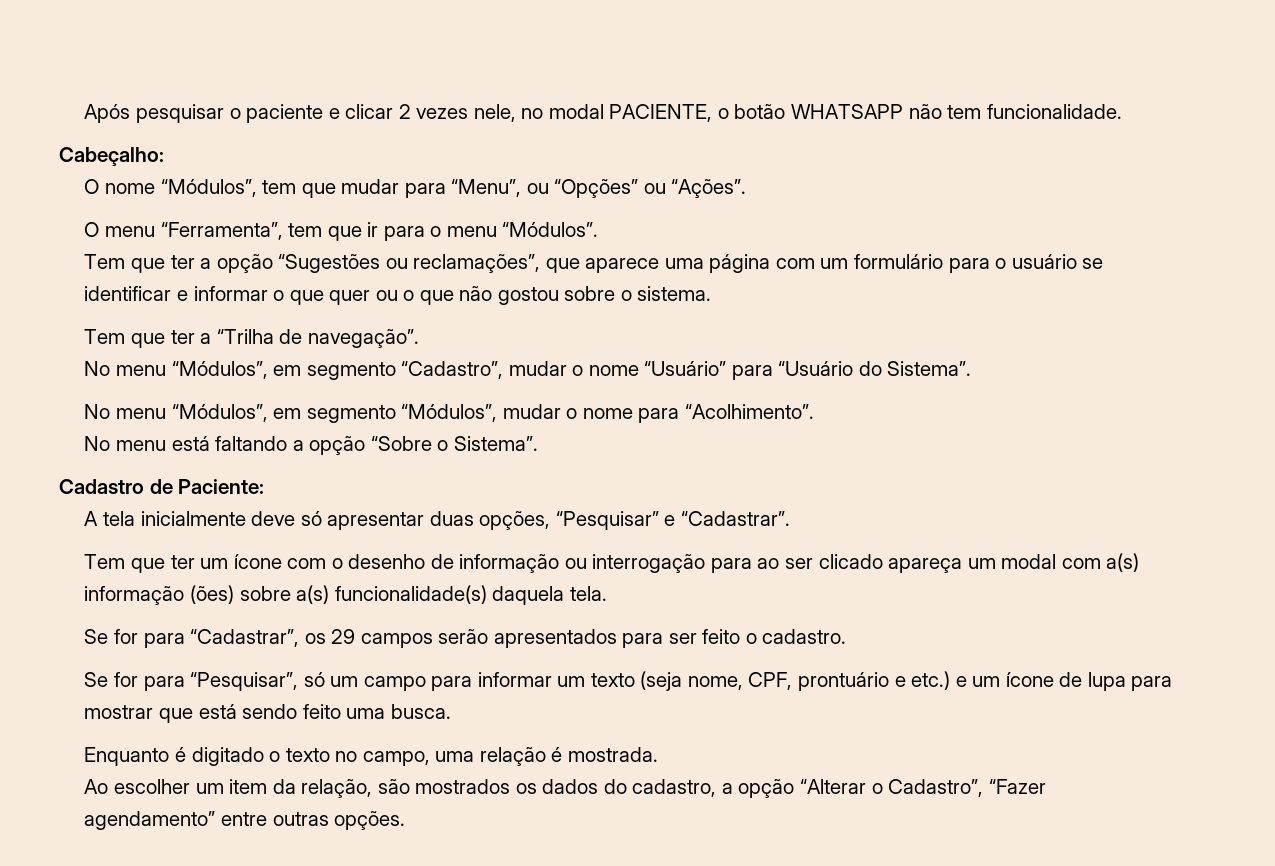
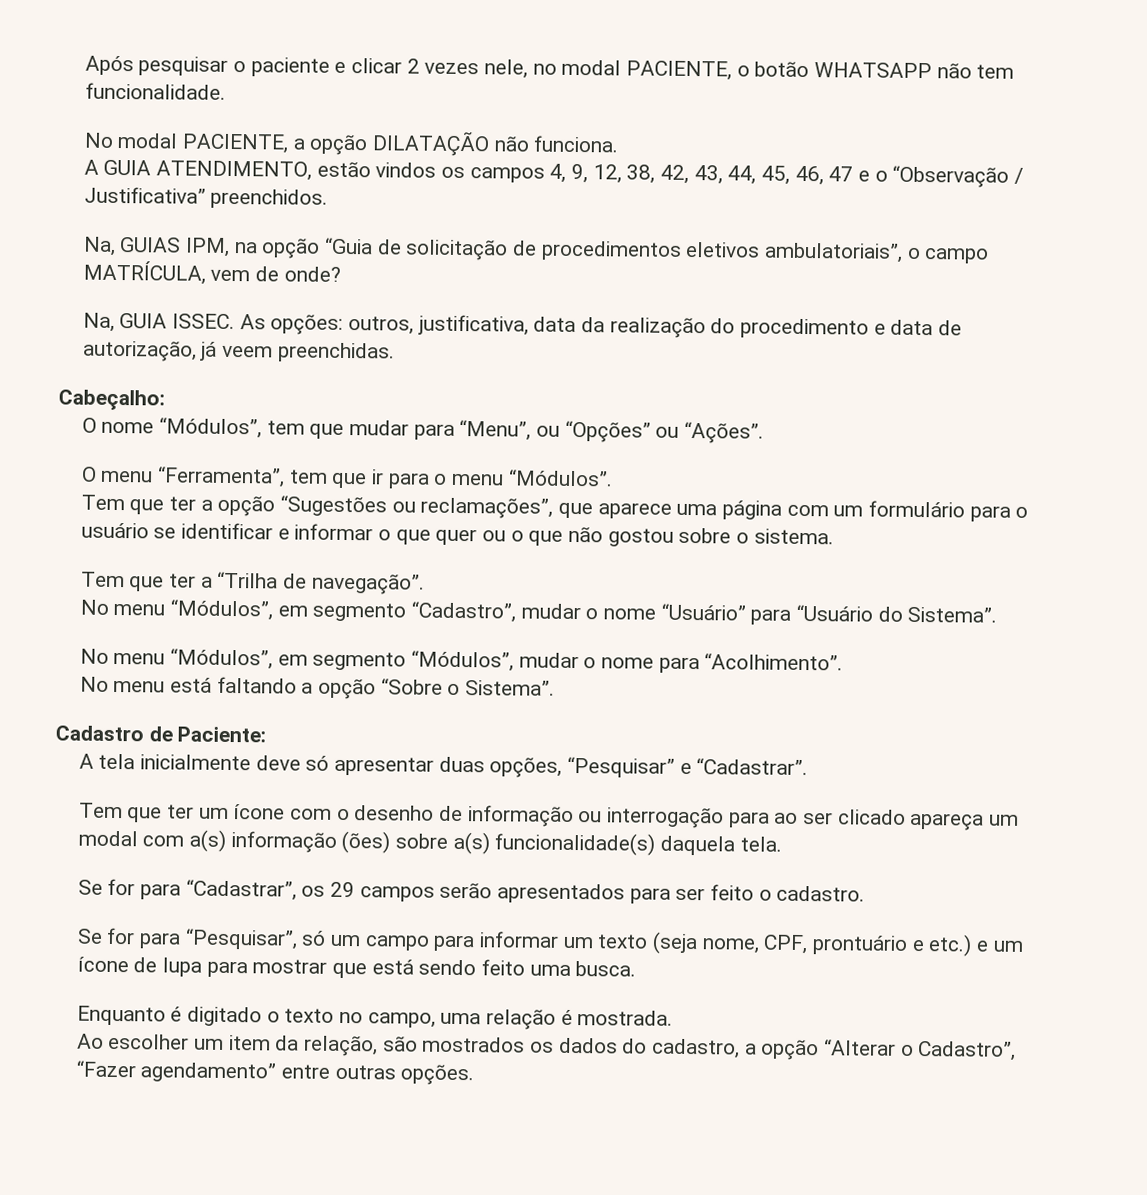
+ No modal PACIENTE, a opção DILATAÇÃO não funciona.
+ A GUIA ATENDIMENTO, estão vindos os campos 4, 9, 12, 38, 42, 43, 44, 45, 46, 47 e o “Observação / Justificativa” preenchidos.
+ Na, GUIAS IPM, na opção “Guia de solicitação de procedimentos eletivos ambulatoriais”, o campo MATRÍCULA, vem de onde?
+ Na, GUIA ISSEC. As opções: outros, justificativa, data da realização do procedimento e data de autorização, já veem preenchidas.

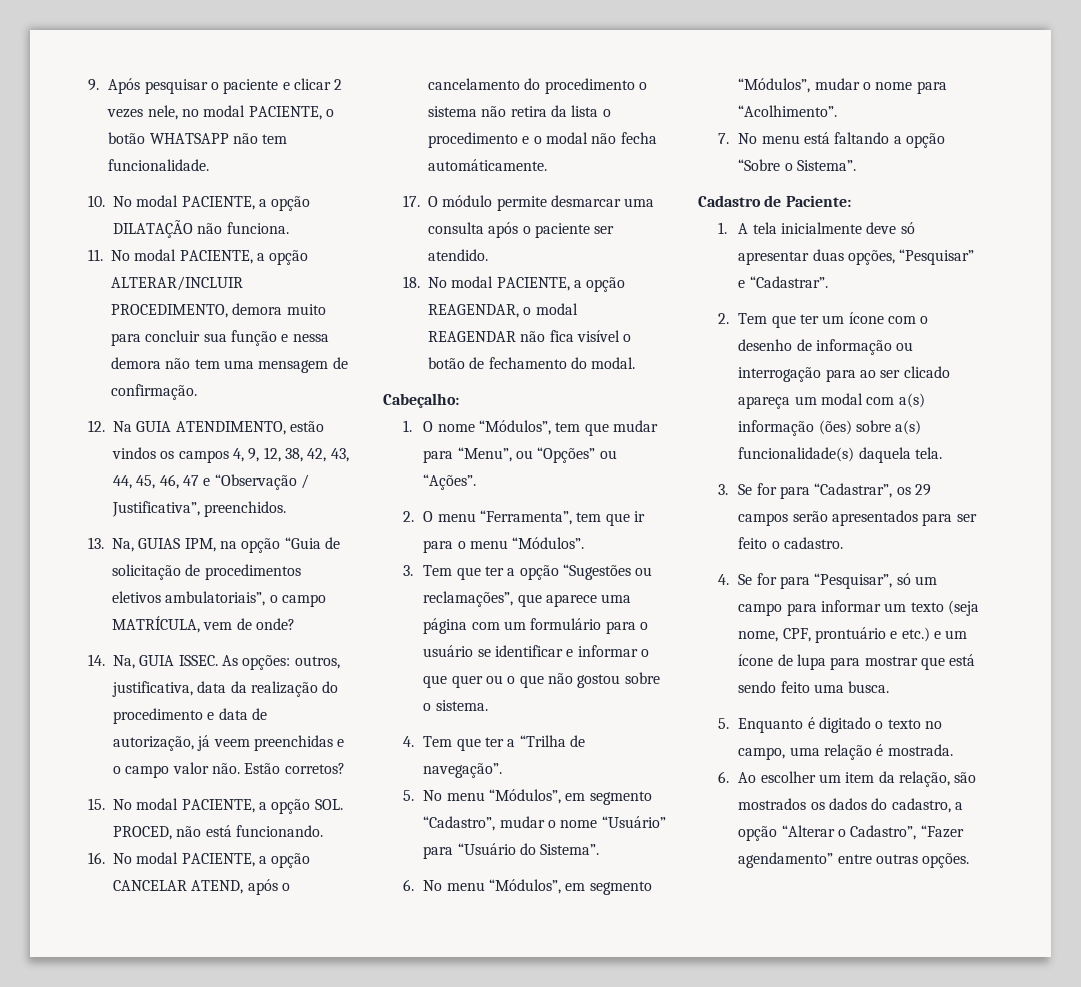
- Após pesquisar o paciente e clicar 2 vezes nele, no modal PACIENTE, o botão WHATSAPP não tem funcionalidade.
+ 9. Após pesquisar o paciente e clicar 2 vezes nele, no modal PACIENTE, o botão WHATSAPP não tem funcionalidade.
- No modal PACIENTE, a opção DILATAÇÃO não funciona.
+ 10. No modal PACIENTE, a opção DILATAÇÃO não funciona.
- A GUIA ATENDIMENTO, estão vindos os campos 4, 9, 12, 38, 42, 43, 44, 45, 46, 47 e o “Observação / Justificativa” preenchidos.
+ 11. No modal PACIENTE, a opção ALTERAR/INCLUIR PROCEDIMENTO, demora muito para concluir sua função e nessa demora não tem uma mensagem de confirmação.
+ 12. Na GUIA ATENDIMENTO, estão vindos os campos 4, 9, 12, 38, 42, 43, 44, 45, 46, 47 e “Observação / Justificativa”, preenchidos.
- Na, GUIAS IPM, na opção “Guia de solicitação de procedimentos eletivos ambulatoriais”, o campo MATRÍCULA, vem de onde?
+ 13. Na, GUIAS IPM, na opção “Guia de solicitação de procedimentos eletivos ambulatoriais”, o campo MATRÍCULA, vem de onde?
- Na, GUIA ISSEC.
+ 14. Na, GUIA ISSEC.
- As opções: outros, justificativa, data da realização do procedimento e data de autorização, já veem preenchidas.
+ As opções: outros, justificativa, data da realização do procedimento e data de autorização, já veem preenchidas e o campo valor não. Estão corretos?
+ 15. No modal PACIENTE, a opção SOL. PROCED, não está funcionando.
+ 16. No modal PACIENTE, a opção CANCELAR ATEND, após o cancelamento do procedimento o sistema não retira da lista o procedimento e o modal não fecha automáticamente.
+ 17. O módulo permite desmarcar uma consulta após o paciente ser atendido.
+ 18. No modal PACIENTE, a opção REAGENDAR, o modal REAGENDAR não fica visível o botão de fechamento do modal.
- O nome “Módulos”, tem que mudar para “Menu”, ou “Opções” ou “Ações”.
+ 1. O nome “Módulos”, tem que mudar para “Menu”, ou “Opções” ou “Ações”.
- O menu “Ferramenta”, tem que ir para o menu “Módulos”.
+ 2. O menu “Ferramenta”, tem que ir para o menu “Módulos”.
- Tem que ter a opção “Sugestões ou reclamações”, que aparece uma página com um formulário para o usuário se identificar e informar o que quer ou o que não gostou sobre o sistema.
+ 3. Tem que ter a opção “Sugestões ou reclamações”, que aparece uma página com um formulário para o usuário se identificar e informar o que quer ou o que não gostou sobre o sistema.
- Tem que ter a “Trilha de navegação”.
+ 4. Tem que ter a “Trilha de navegação”.
- No menu “Módulos”, em segmento “Cadastro”, mudar o nome “Usuário” para “Usuário do Sistema”.
+ 5. No menu “Módulos”, em segmento “Cadastro”, mudar o nome “Usuário” para “Usuário do Sistema”.
- No menu “Módulos”, em segmento “Módulos”, mudar o nome para “Acolhimento”.
+ 6. No menu “Módulos”, em segmento “Módulos”, mudar o nome para “Acolhimento”.
- No menu está faltando a opção “Sobre o Sistema”.
+ 7. No menu está faltando a opção “Sobre o Sistema”.
- A tela inicialmente deve só apresentar duas opções, “Pesquisar” e “Cadastrar”.
+ 1. A tela inicialmente deve só apresentar duas opções, “Pesquisar” e “Cadastrar”.
- Tem que ter um ícone com o desenho de informação ou interrogação para ao ser clicado apareça um modal com a(s) informação (ões) sobre a(s) funcionalidade(s) daquela tela.
+ 2. Tem que ter um ícone com o desenho de informação ou interrogação para ao ser clicado apareça um modal com a(s) informação (ões) sobre a(s) funcionalidade(s) daquela tela.
- Se for para “Cadastrar”, os 29 campos serão apresentados para ser feito o cadastro.
+ 3. Se for para “Cadastrar”, os 29 campos serão apresentados para ser feito o cadastro.
- Se for para “Pesquisar”, só um campo para informar um texto (seja nome, CPF, prontuário e etc.) e um ícone de lupa para mostrar que está sendo feito uma busca.
+ 4. Se for para “Pesquisar”, só um campo para informar um texto (seja nome, CPF, prontuário e etc.) e um ícone de lupa para mostrar que está sendo feito uma busca.
- Enquanto é digitado o texto no campo, uma relação é mostrada.
+ 5. Enquanto é digitado o texto no campo, uma relação é mostrada.
- Ao escolher um item da relação, são mostrados os dados do cadastro, a opção “Alterar o Cadastro”, “Fazer agendamento” entre outras opções.
+ 6. Ao escolher um item da relação, são mostrados os dados do cadastro, a opção “Alterar o Cadastro”, “Fazer agendamento” entre outras opções.

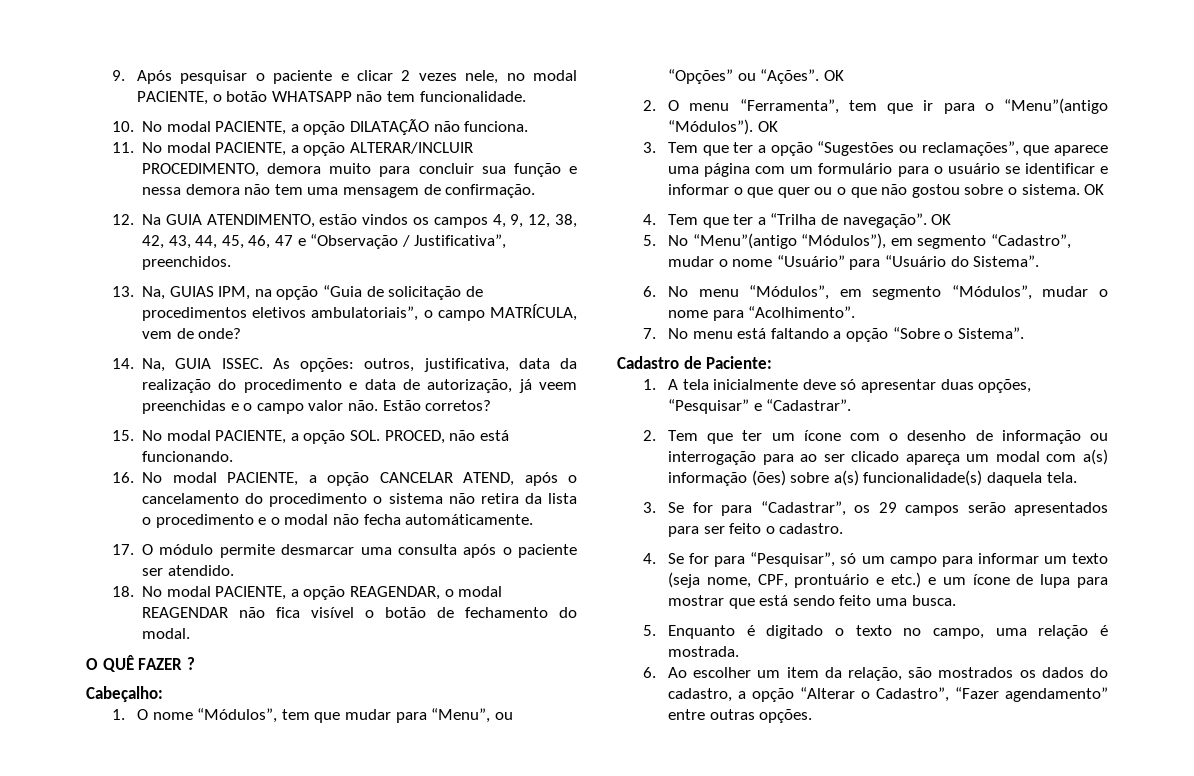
+ O QUÊ FAZER ?
- 1. O nome “Módulos”, tem que mudar para “Menu”, ou “Opções” ou “Ações”.
+ 1. O nome “Módulos”, tem que mudar para “Menu”, ou “Opções” ou “Ações”. OK
- 2. O menu “Ferramenta”, tem que ir para o menu “Módulos”.
+ 2. O menu “Ferramenta”, tem que ir para o “Menu”(antigo “Módulos”). OK
- 3. Tem que ter a opção “Sugestões ou reclamações”, que aparece uma página com um formulário para o usuário se identificar e informar o que quer ou o que não gostou sobre o sistema.
+ 3. Tem que ter a opção “Sugestões ou reclamações”, que aparece uma página com um formulário para o usuário se identificar e informar o que quer ou o que não gostou sobre o sistema. OK
- 4. Tem que ter a “Trilha de navegação”.
+ 4. Tem que ter a “Trilha de navegação”. OK
- 5. No menu “Módulos”, em segmento “Cadastro”, mudar o nome “Usuário” para “Usuário do Sistema”.
+ 5. No “Menu”(antigo “Módulos”), em segmento “Cadastro”, mudar o nome “Usuário” para “Usuário do Sistema”.

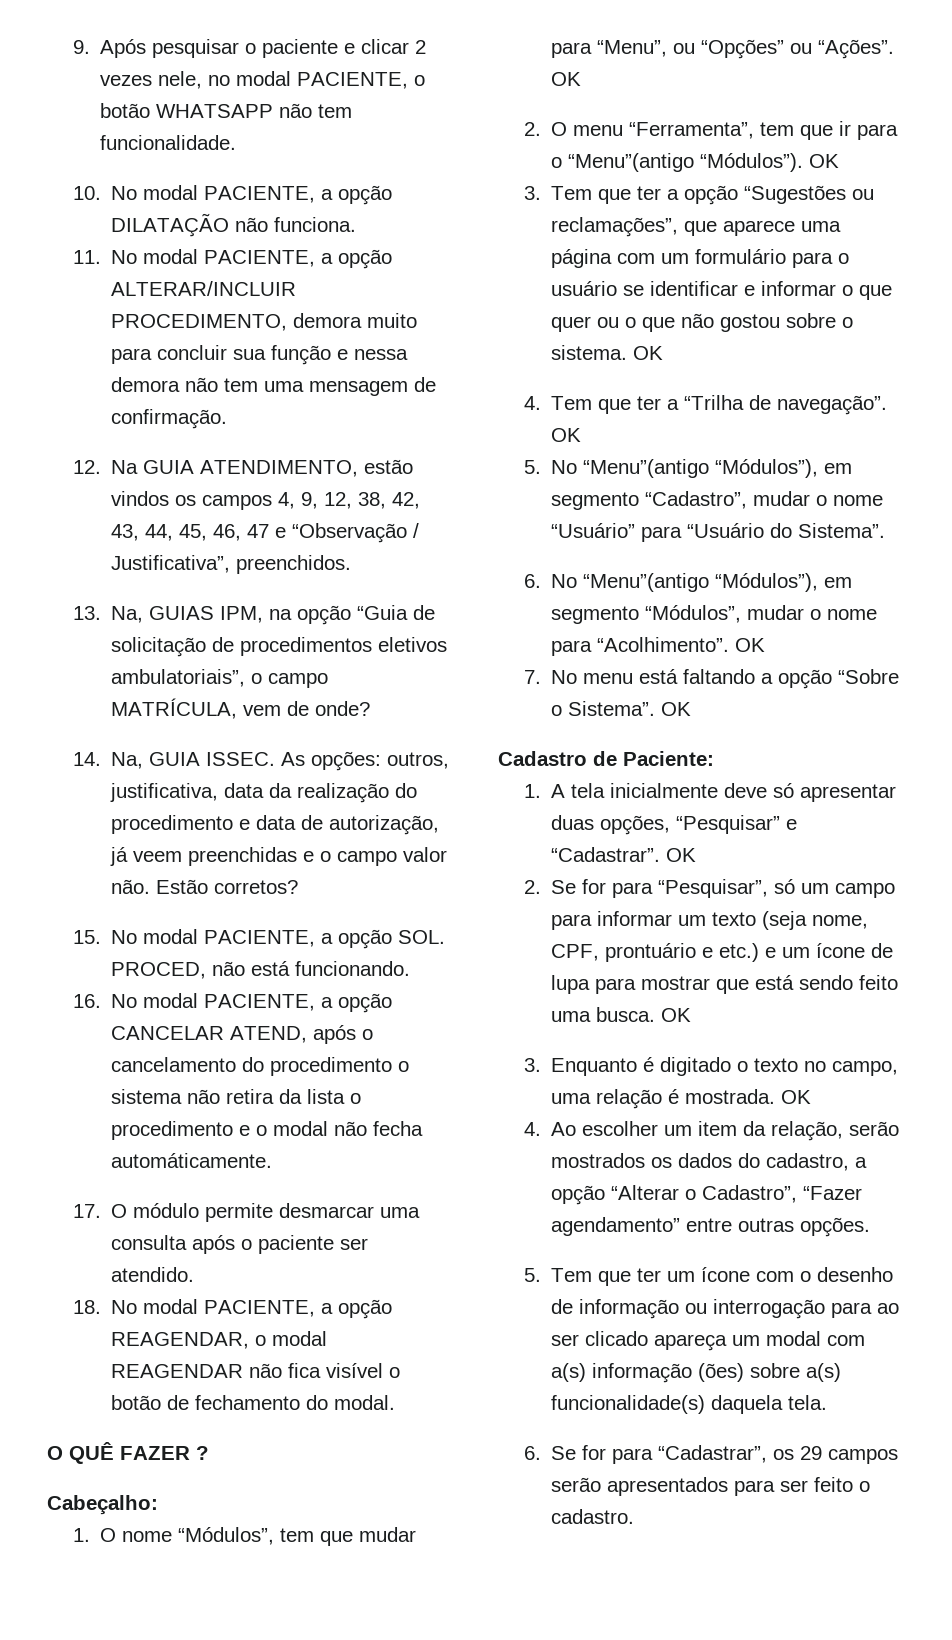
- 6. No menu “Módulos”, em segmento “Módulos”, mudar o nome para “Acolhimento”.
+ 6. No “Menu”(antigo “Módulos”), em segmento “Módulos”, mudar o nome para “Acolhimento”. OK
- 7. No menu está faltando a opção “Sobre o Sistema”.
+ 7. No menu está faltando a opção “Sobre o Sistema”. OK
- 1. A tela inicialmente deve só apresentar duas opções, “Pesquisar” e “Cadastrar”.
- 2. Tem que ter um ícone com o desenho de informação ou interrogação para ao ser clicado apareça um modal com a(s) informação (ões) sobre a(s) funcionalidade(s) daquela tela.
+ 1. A tela inicialmente deve só apresentar duas opções, “Pesquisar” e “Cadastrar”. OK
+ 2. Se for para “Pesquisar”, só um campo para informar um texto (seja nome, CPF, prontuário e etc.) e um ícone de lupa para mostrar que está sendo feito uma busca. OK
+ 3. Enquanto é digitado o texto no campo, uma relação é mostrada. OK
+ 4. Ao escolher um item da relação, serão mostrados os dados do cadastro, a opção “Alterar o Cadastro”, “Fazer agendamento” entre outras opções.
+ 5. Tem que ter um ícone com o desenho de informação ou interrogação para ao ser clicado apareça um modal com a(s) informação (ões) sobre a(s) funcionalidade(s) daquela tela.
- 3. Se for para “Cadastrar”, os 29 campos serão apresentados para ser feito o cadastro.
+ 6. Se for para “Cadastrar”, os 29 campos serão apresentados para ser feito o cadastro.
- 4. Se for para “Pesquisar”, só um campo para informar um texto (seja nome, CPF, prontuário e etc.) e um ícone de lupa para mostrar que está sendo feito uma busca.
- 5. Enquanto é digitado o texto no campo, uma relação é mostrada.
- 6. Ao escolher um item da relação, são mostrados os dados do cadastro, a opção “Alterar o Cadastro”, “Fazer agendamento” entre outras opções.

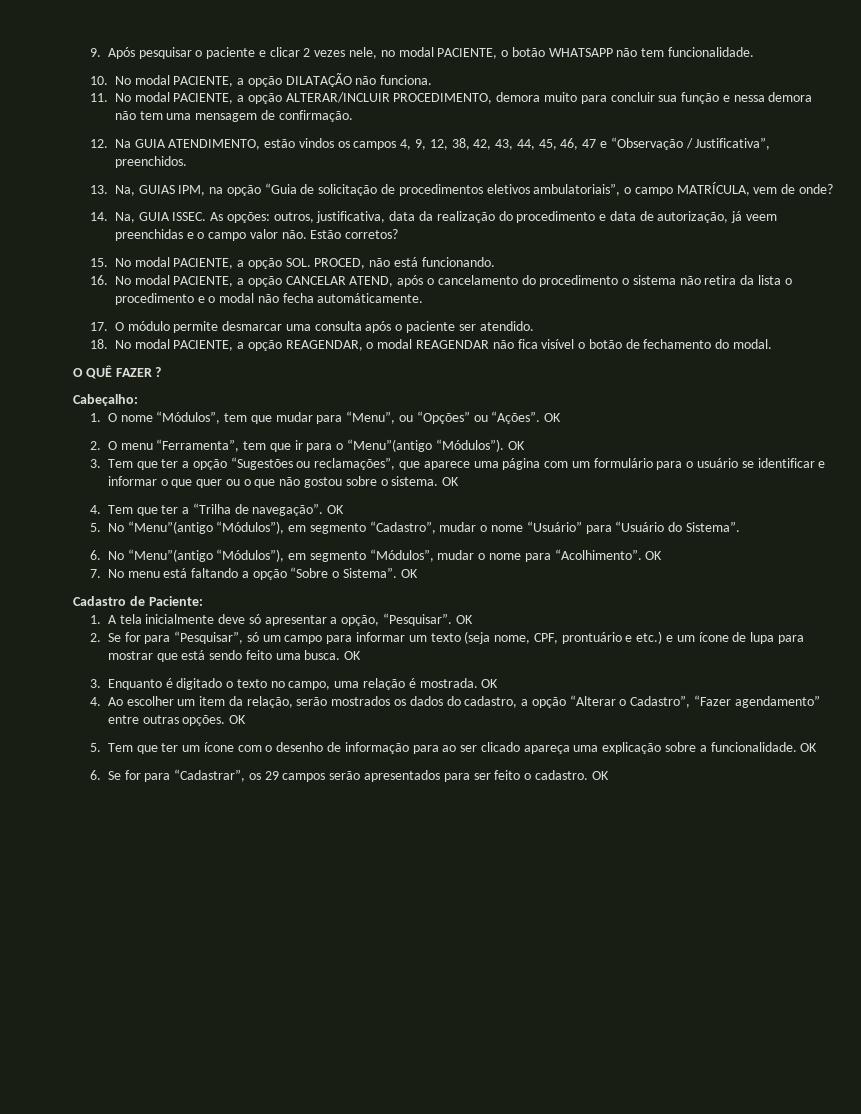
- 1. A tela inicialmente deve só apresentar duas opções, “Pesquisar” e “Cadastrar”.
+ 1. A tela inicialmente deve só apresentar a opção, “Pesquisar”.
- 4. Ao escolher um item da relação, serão mostrados os dados do cadastro, a opção “Alterar o Cadastro”, “Fazer agendamento” entre outras opções.
+ 4. Ao escolher um item da relação, serão mostrados os dados do cadastro, a opção “Alterar o Cadastro”, “Fazer agendamento” entre outras opções. OK
- 5. Tem que ter um ícone com o desenho de informação ou interrogação para ao ser clicado apareça um modal com a(s) informação (ões) sobre a(s) funcionalidade(s) daquela tela.
+ 5. Tem que ter um ícone com o desenho de informação para ao ser clicado apareça uma explicação sobre a funcionalidade. OK
- 6. Se for para “Cadastrar”, os 29 campos serão apresentados para ser feito o cadastro.
+ 6. Se for para “Cadastrar”, os 29 campos serão apresentados para ser feito o cadastro. OK

